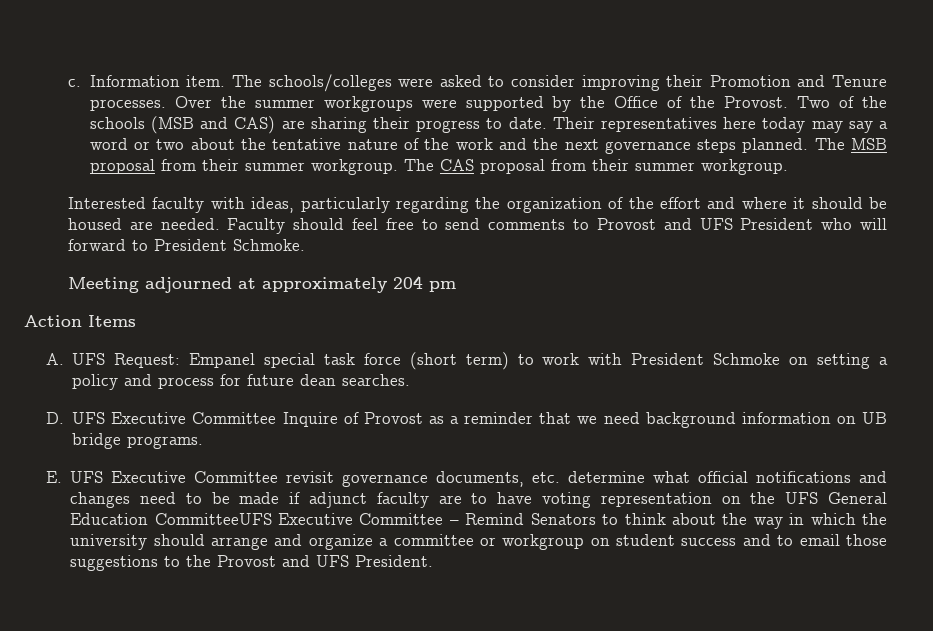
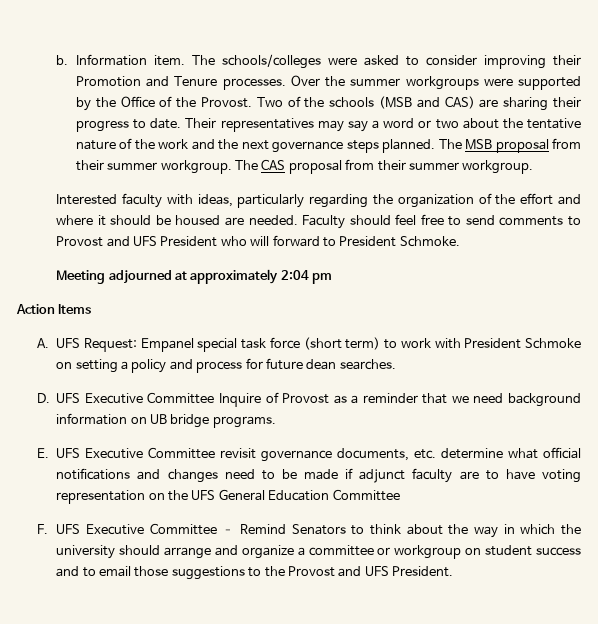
- c.
+ b.
- Their representatives here today may say a word or two about the tentative nature of the work and the next governance steps planned.
+ Their representatives may say a word or two about the tentative nature of the work and the next governance steps planned.
- Meeting adjourned at approximately 204 pm
+ Meeting adjourned at approximately 2:04 pm
- E. UFS Executive Committee revisit governance documents, etc. determine what official notifications and changes need to be made if adjunct faculty are to have voting representation on the UFS General Education CommitteeUFS Executive Committee – Remind Senators to think about the way in which the university should arrange and organize a committee or workgroup on student success and to email those suggestions to the Provost and UFS President.
+ E. UFS Executive Committee revisit governance documents, etc. determine what official notifications and changes need to be made if adjunct faculty are to have voting representation on the UFS General Education Committee
+ F. UFS Executive Committee – Remind Senators to think about the way in which the university should arrange and organize a committee or workgroup on student success and to email those suggestions to the Provost and UFS President.

